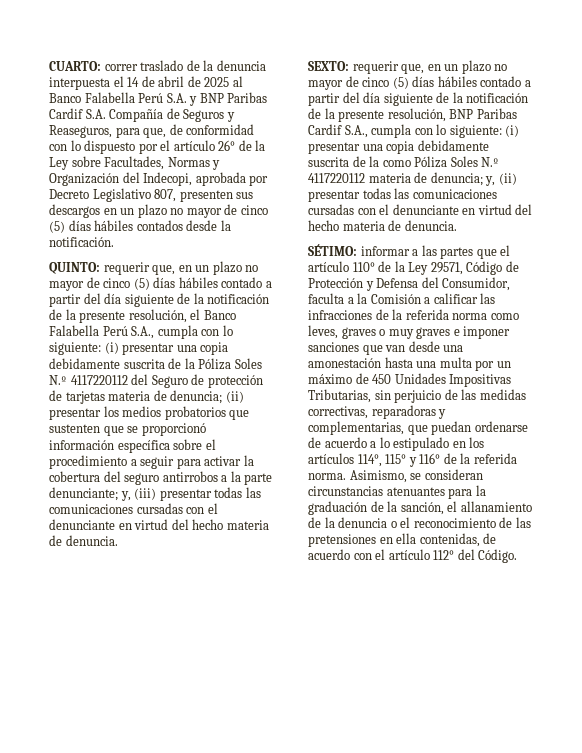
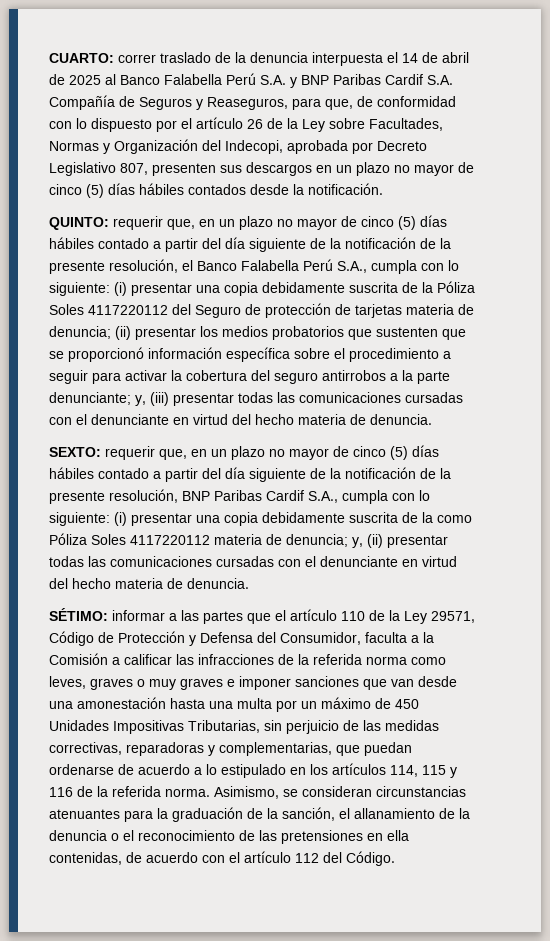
- correr traslado de la denuncia interpuesta el 14 de abril de 2025 al Banco Falabella Perú S.A. y BNP Paribas Cardif S.A. Compañía de Seguros y Reaseguros, para que, de conformidad con lo dispuesto por el artículo 26° de la Ley sobre Facultades, Normas y Organización del Indecopi, aprobada por Decreto Legislativo 807, presenten sus descargos en un plazo no mayor de cinco (5) días hábiles contados desde la notificación.
+ correr traslado de la denuncia interpuesta el 14 de abril de 2025 al Banco Falabella Perú S.A. y BNP Paribas Cardif S.A. Compañía de Seguros y Reaseguros, para que, de conformidad con lo dispuesto por el artículo 26 de la Ley sobre Facultades, Normas y Organización del Indecopi, aprobada por Decreto Legislativo 807, presenten sus descargos en un plazo no mayor de cinco (5) días hábiles contados desde la notificación.
- (i) presentar una copia debidamente suscrita de la Póliza Soles N.º 4117220112 del Seguro de protección de tarjetas materia de denuncia;
+ (i) presentar una copia debidamente suscrita de la Póliza Soles 4117220112 del Seguro de protección de tarjetas materia de denuncia;
- (i) presentar una copia debidamente suscrita de la como Póliza Soles N.º 4117220112 materia de denuncia;
+ (i) presentar una copia debidamente suscrita de la como Póliza Soles 4117220112 materia de denuncia;
- informar a las partes que el artículo 110° de la Ley 29571, Código de Protección y Defensa del Consumidor, faculta a la Comisión a calificar las infracciones de la referida norma como leves, graves o muy graves e imponer sanciones que van desde una amonestación hasta una multa por un máximo de 450 Unidades Impositivas Tributarias, sin perjuicio de las medidas correctivas, reparadoras y complementarias, que puedan ordenarse de acuerdo a lo estipulado en los artículos 114°, 115° y 116° de la referida norma.
+ informar a las partes que el artículo 110 de la Ley 29571, Código de Protección y Defensa del Consumidor, faculta a la Comisión a calificar las infracciones de la referida norma como leves, graves o muy graves e imponer sanciones que van desde una amonestación hasta una multa por un máximo de 450 Unidades Impositivas Tributarias, sin perjuicio de las medidas correctivas, reparadoras y complementarias, que puedan ordenarse de acuerdo a lo estipulado en los artículos 114, 115 y 116 de la referida norma.
- Asimismo, se consideran circunstancias atenuantes para la graduación de la sanción, el allanamiento de la denuncia o el reconocimiento de las pretensiones en ella contenidas, de acuerdo con el artículo 112° del Código.
+ Asimismo, se consideran circunstancias atenuantes para la graduación de la sanción, el allanamiento de la denuncia o el reconocimiento de las pretensiones en ella contenidas, de acuerdo con el artículo 112 del Código.

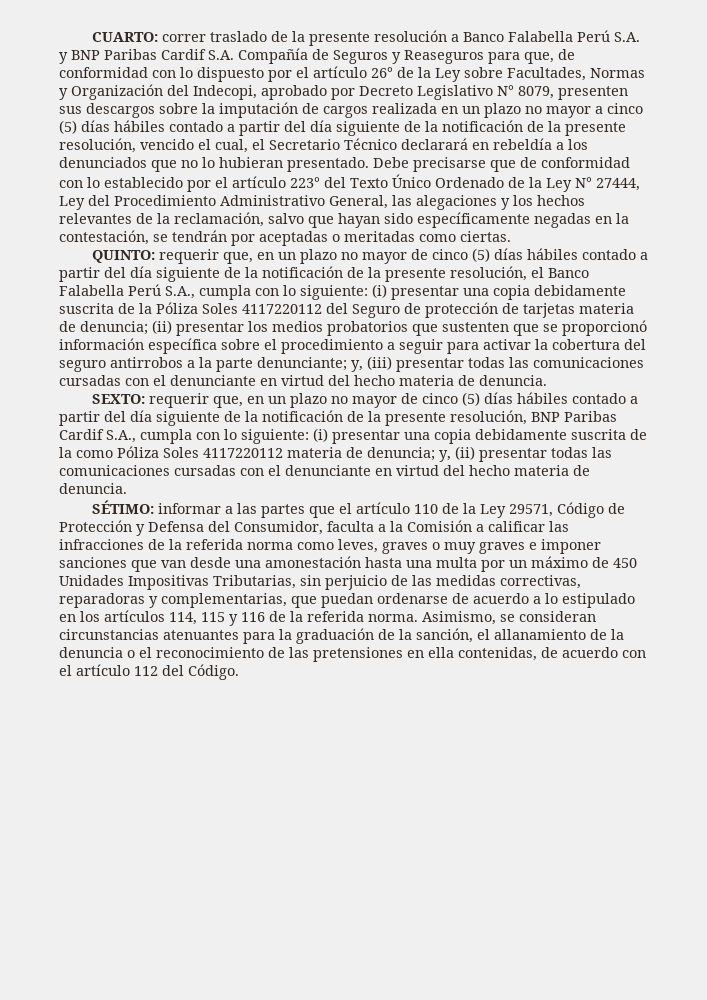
- CUARTO: correr traslado de la denuncia interpuesta el 14 de abril de 2025 al Banco Falabella Perú S.A. y BNP Paribas Cardif S.A. Compañía de Seguros y Reaseguros, para que, de conformidad con lo dispuesto por el artículo 26 de la Ley sobre Facultades, Normas y Organización del Indecopi, aprobada por Decreto Legislativo 807, presenten sus descargos en un plazo no mayor de cinco (5) días hábiles contados desde la notificación.
+ CUARTO: correr traslado de la presente resolución a Banco Falabella Perú S.A. y BNP Paribas Cardif S.A. Compañía de Seguros y Reaseguros para que, de conformidad con lo dispuesto por el artículo 26° de la Ley sobre Facultades, Normas y Organización del Indecopi, aprobado por Decreto Legislativo N° 8079, presenten sus descargos sobre la imputación de cargos realizada en un plazo no mayor a cinco (5) días hábiles contado a partir del día siguiente de la notificación de la presente resolución, vencido el cual, el Secretario Técnico declarará en rebeldía a los denunciados que no lo hubieran presentado. Debe precisarse que de conformidad con lo establecido por el artículo 223° del Texto Único Ordenado de la Ley N° 27444, Ley del Procedimiento Administrativo General, las alegaciones y los hechos relevantes de la reclamación, salvo que hayan sido específicamente negadas en la contestación, se tendrán por aceptadas o meritadas como ciertas.

